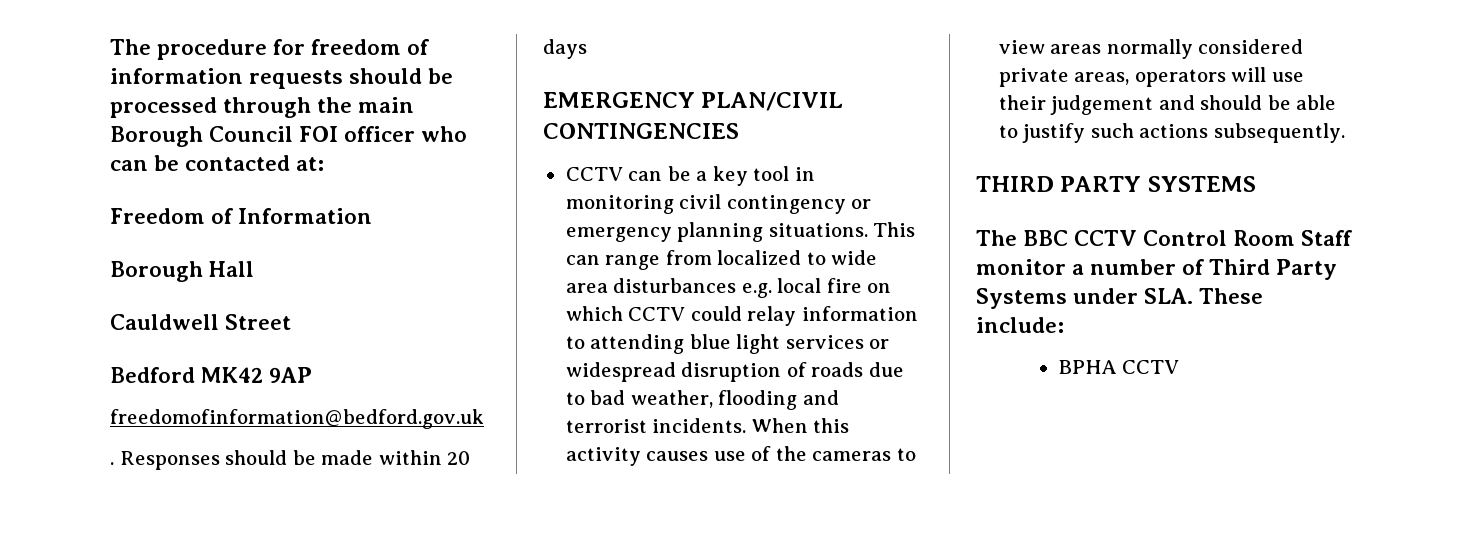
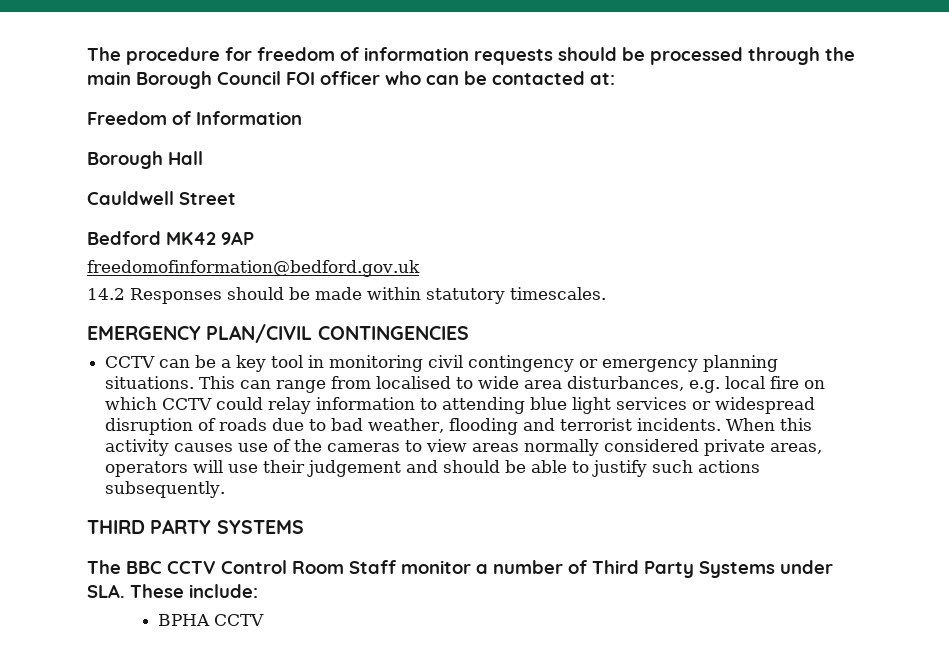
- . Responses should be made within 20 days
+ 14.2 Responses should be made within statutory timescales.
- This can range from localized to wide area disturbances e.g. local fire on which CCTV could relay information to attending blue light services or widespread disruption of roads due to bad weather, flooding and terrorist incidents.
+ This can range from localised to wide area disturbances, e.g. local fire on which CCTV could relay information to attending blue light services or widespread disruption of roads due to bad weather, flooding and terrorist incidents.

